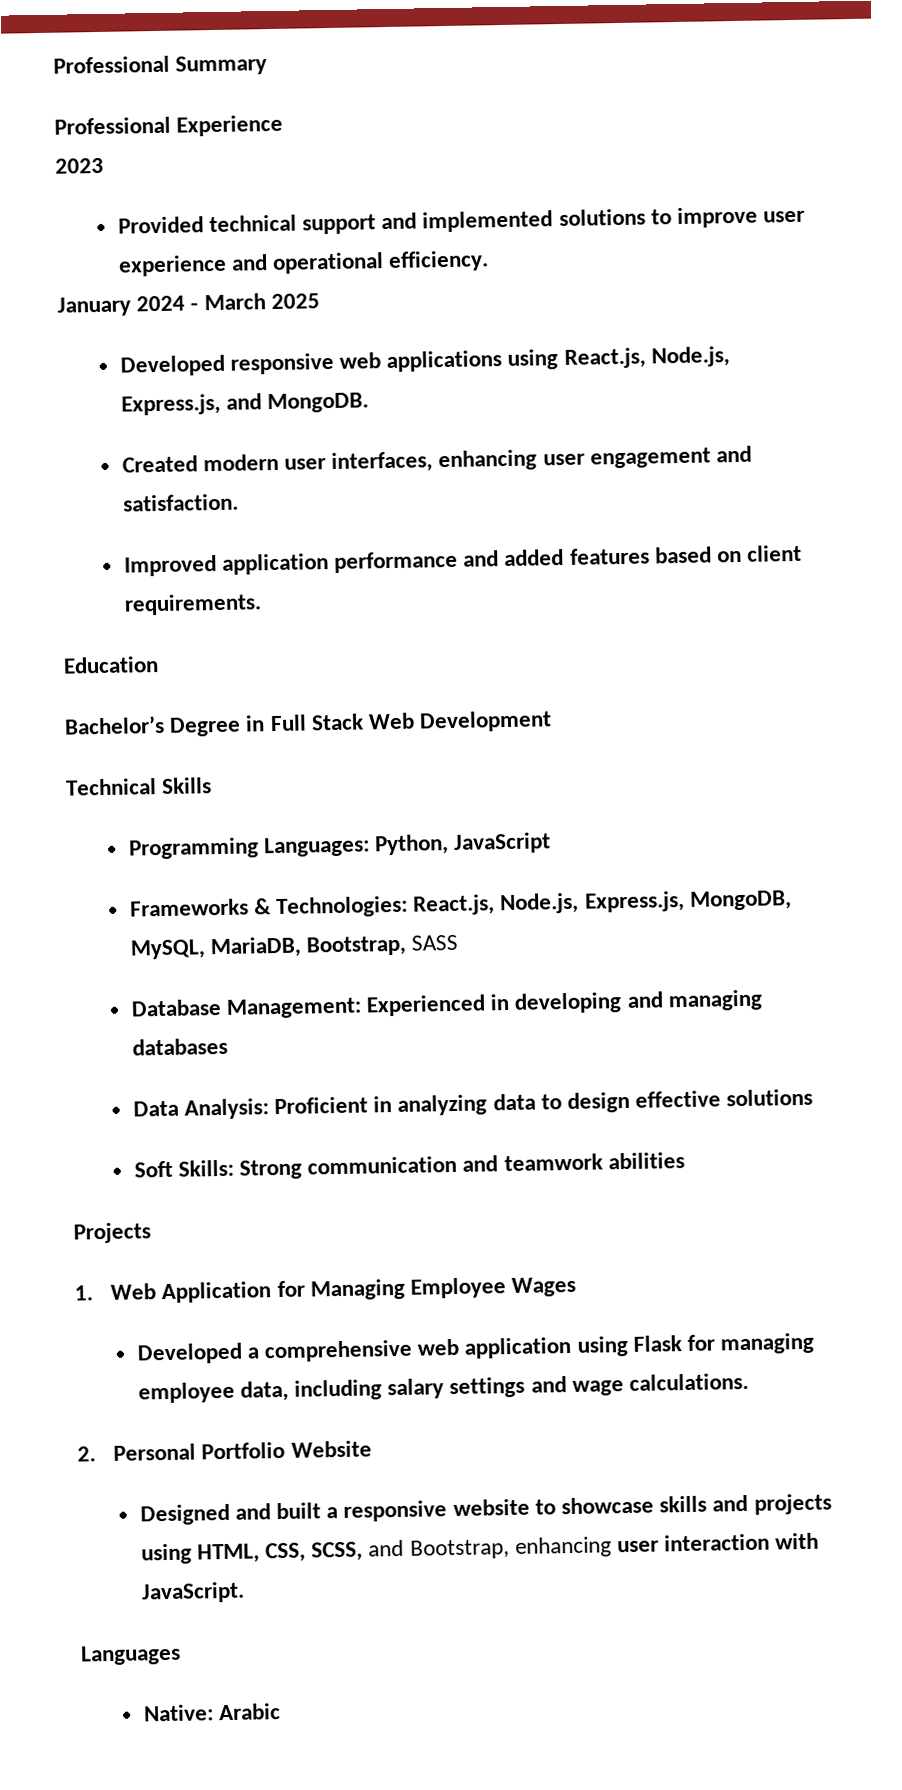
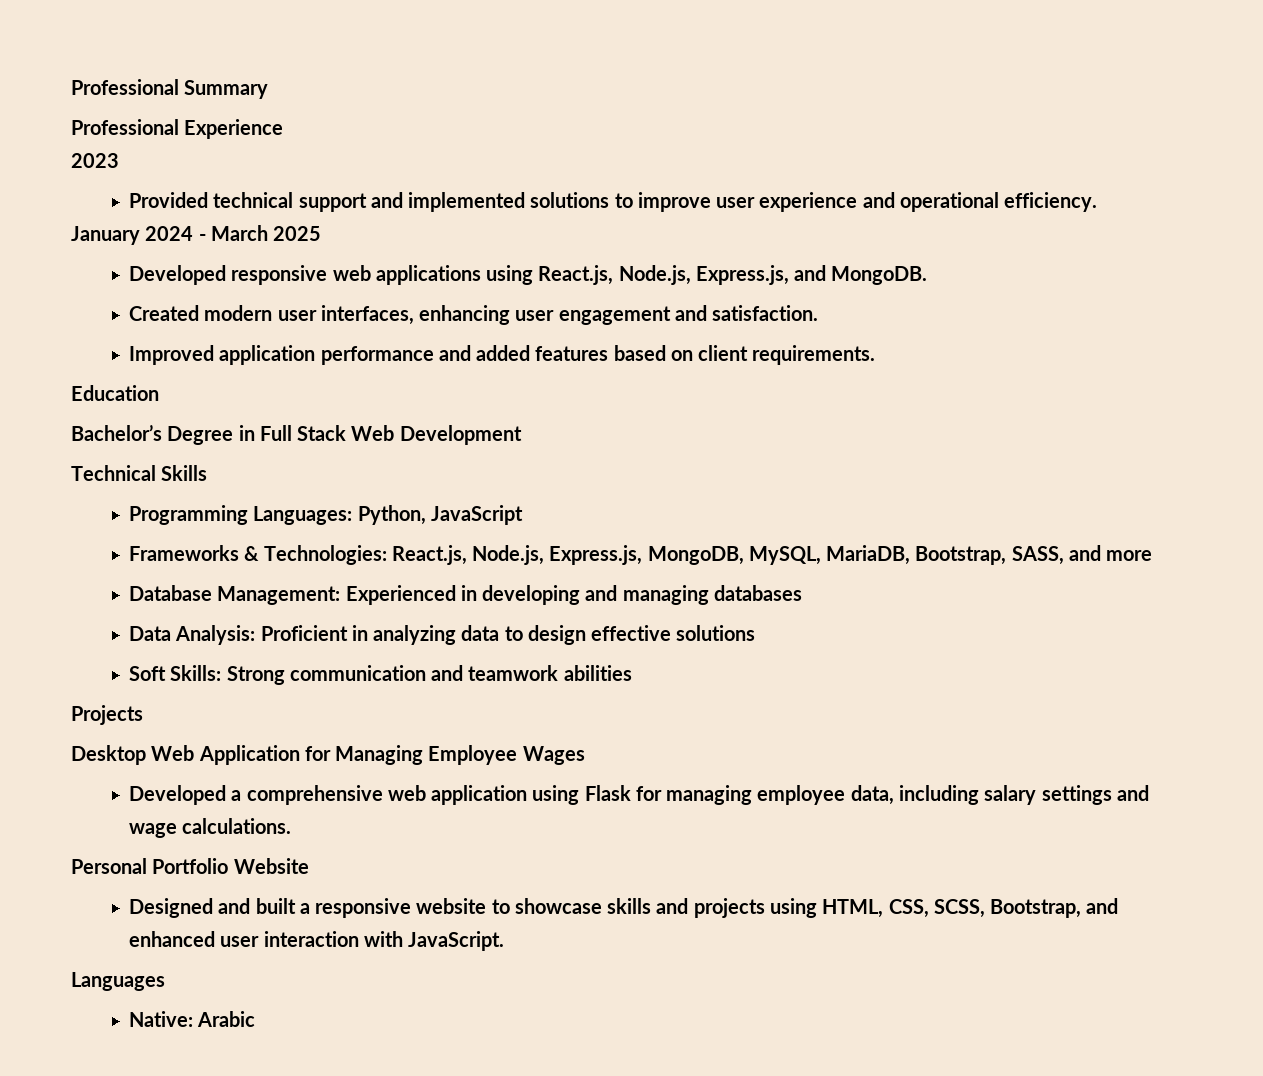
- Frameworks & Technologies: React.js, Node.js, Express.js, MongoDB, MySQL, MariaDB, Bootstrap, SASS
+ Frameworks & Technologies: React.js, Node.js, Express.js, MongoDB, MySQL, MariaDB, Bootstrap, SASS, and more
- 1. Web Application for Managing Employee Wages
+ Desktop Web Application for Managing Employee Wages
- 2. Personal Portfolio Website
+ Personal Portfolio Website
- Designed and built a responsive website to showcase skills and projects using HTML, CSS, SCSS, and Bootstrap, enhancing user interaction with JavaScript.
+ Designed and built a responsive website to showcase skills and projects using HTML, CSS, SCSS, Bootstrap, and enhanced user interaction with JavaScript.

